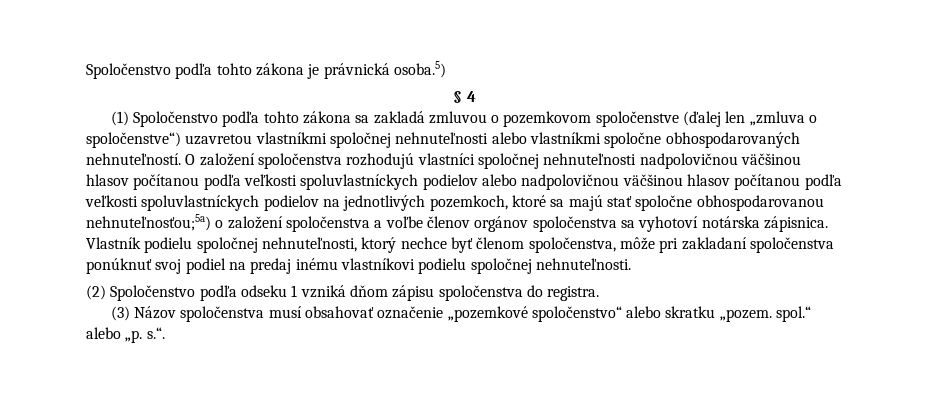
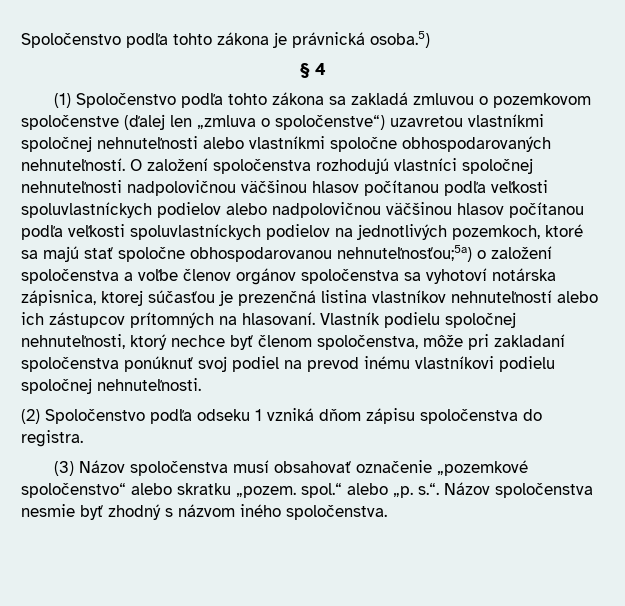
- O založení spoločenstva rozhodujú vlastníci spoločnej nehnuteľnosti nadpolovičnou väčšinou hlasov počítanou podľa veľkosti spoluvlastníckych podielov alebo nadpolovičnou väčšinou hlasov počítanou podľa veľkosti spoluvlastníckych podielov na jednotlivých pozemkoch, ktoré sa majú stať spoločne obhospodarovanou nehnuteľnosťou;5a) o založení spoločenstva a voľbe členov orgánov spoločenstva sa vyhotoví notárska zápisnica.
+ O založení spoločenstva rozhodujú vlastníci spoločnej nehnuteľnosti nadpolovičnou väčšinou hlasov počítanou podľa veľkosti spoluvlastníckych podielov alebo nadpolovičnou väčšinou hlasov počítanou podľa veľkosti spoluvlastníckych podielov na jednotlivých pozemkoch, ktoré sa majú stať spoločne obhospodarovanou nehnuteľnosťou;5a) o založení spoločenstva a voľbe členov orgánov spoločenstva sa vyhotoví notárska zápisnica, ktorej súčasťou je prezenčná listina vlastníkov nehnuteľností alebo ich zástupcov prítomných na hlasovaní.
- Vlastník podielu spoločnej nehnuteľnosti, ktorý nechce byť členom spoločenstva, môže pri zakladaní spoločenstva ponúknuť svoj podiel na predaj inému vlastníkovi podielu spoločnej nehnuteľnosti.
+ Vlastník podielu spoločnej nehnuteľnosti, ktorý nechce byť členom spoločenstva, môže pri zakladaní spoločenstva ponúknuť svoj podiel na prevod inému vlastníkovi podielu spoločnej nehnuteľnosti.
- (3) Názov spoločenstva musí obsahovať označenie „pozemkové spoločenstvo“ alebo skratku „pozem. spol.“ alebo „p. s.“.
+ (3) Názov spoločenstva musí obsahovať označenie „pozemkové spoločenstvo“ alebo skratku „pozem. spol.“ alebo „p. s.“. Názov spoločenstva nesmie byť zhodný s názvom iného spoločenstva.

